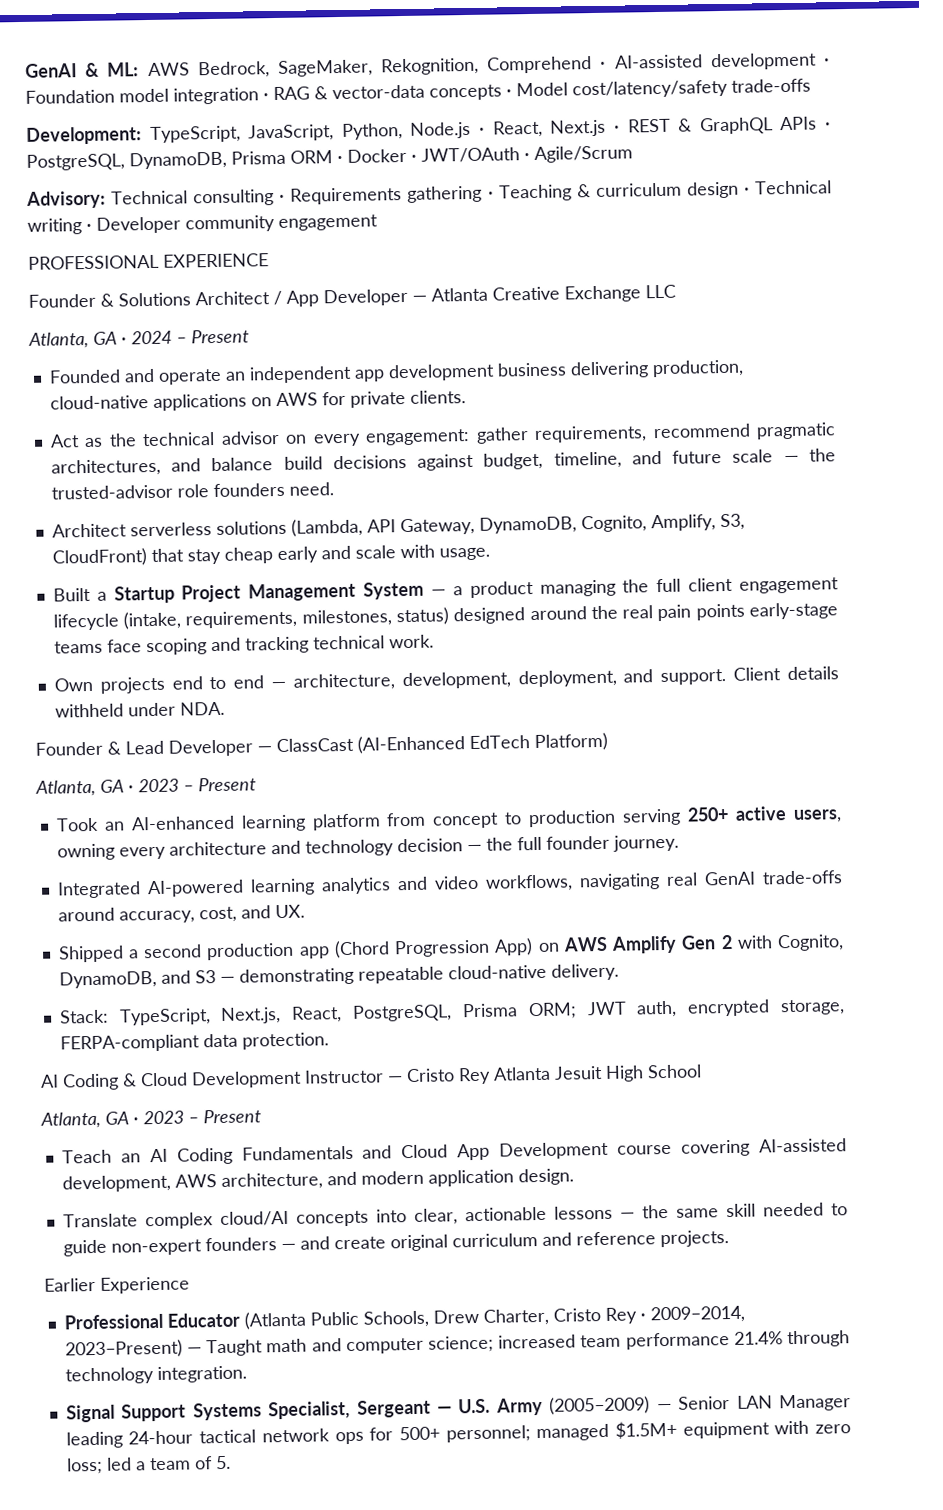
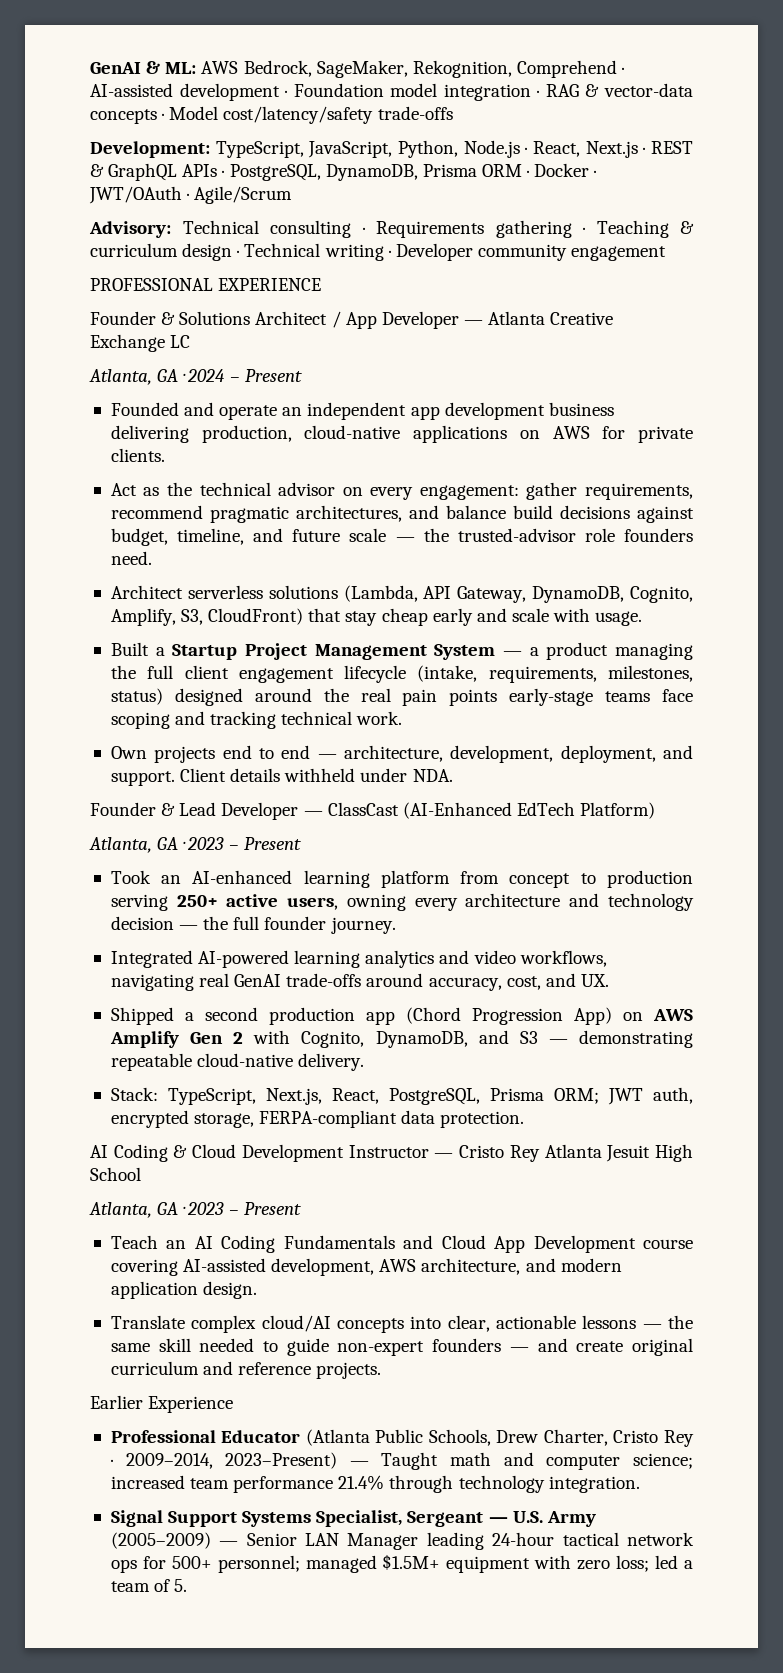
- Founder & Solutions Architect / App Developer — Atlanta Creative Exchange LLC
+ Founder & Solutions Architect / App Developer — Atlanta Creative Exchange LC

